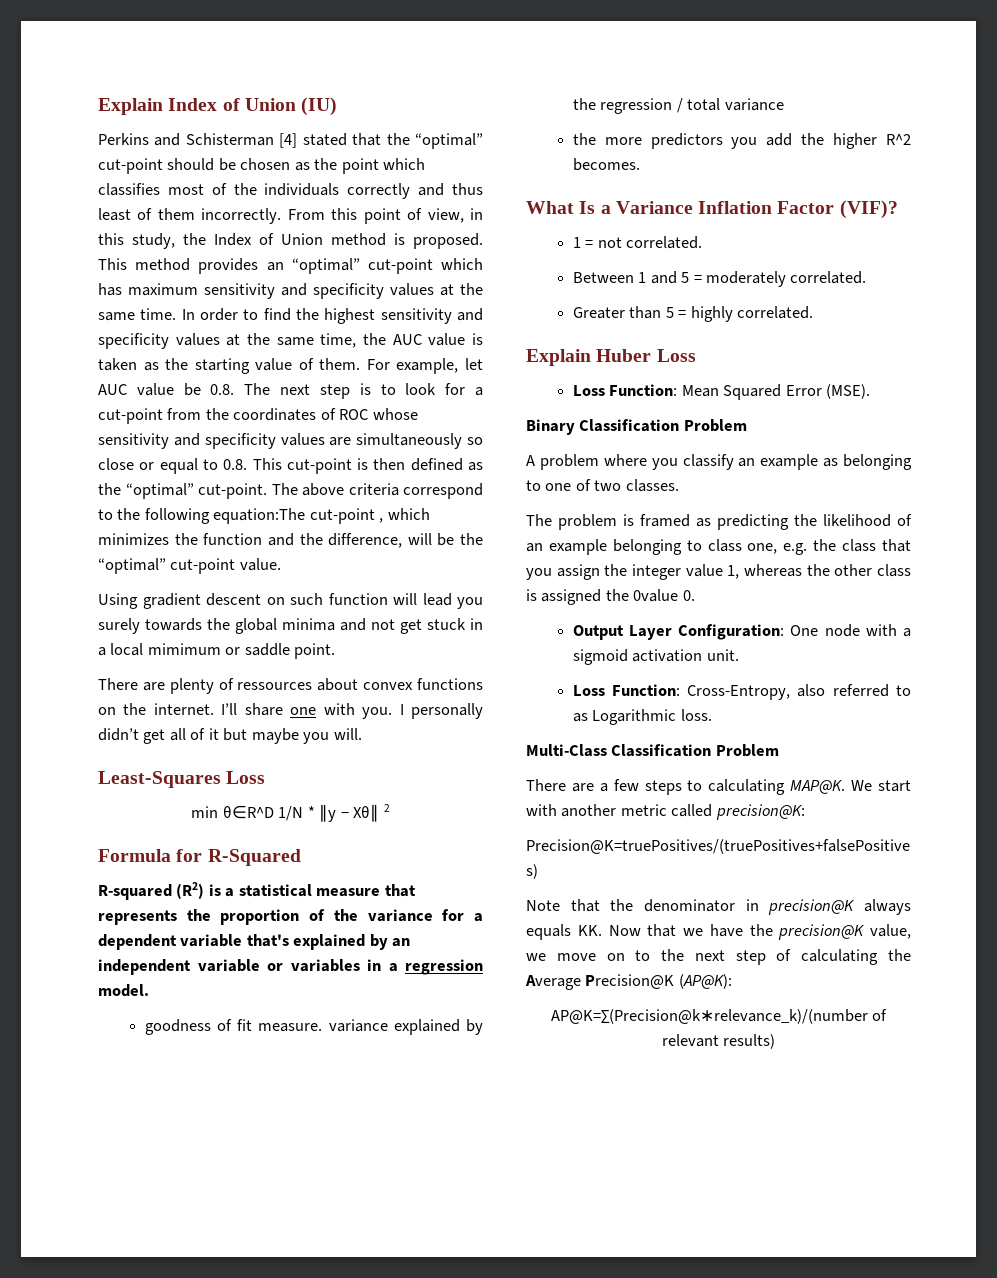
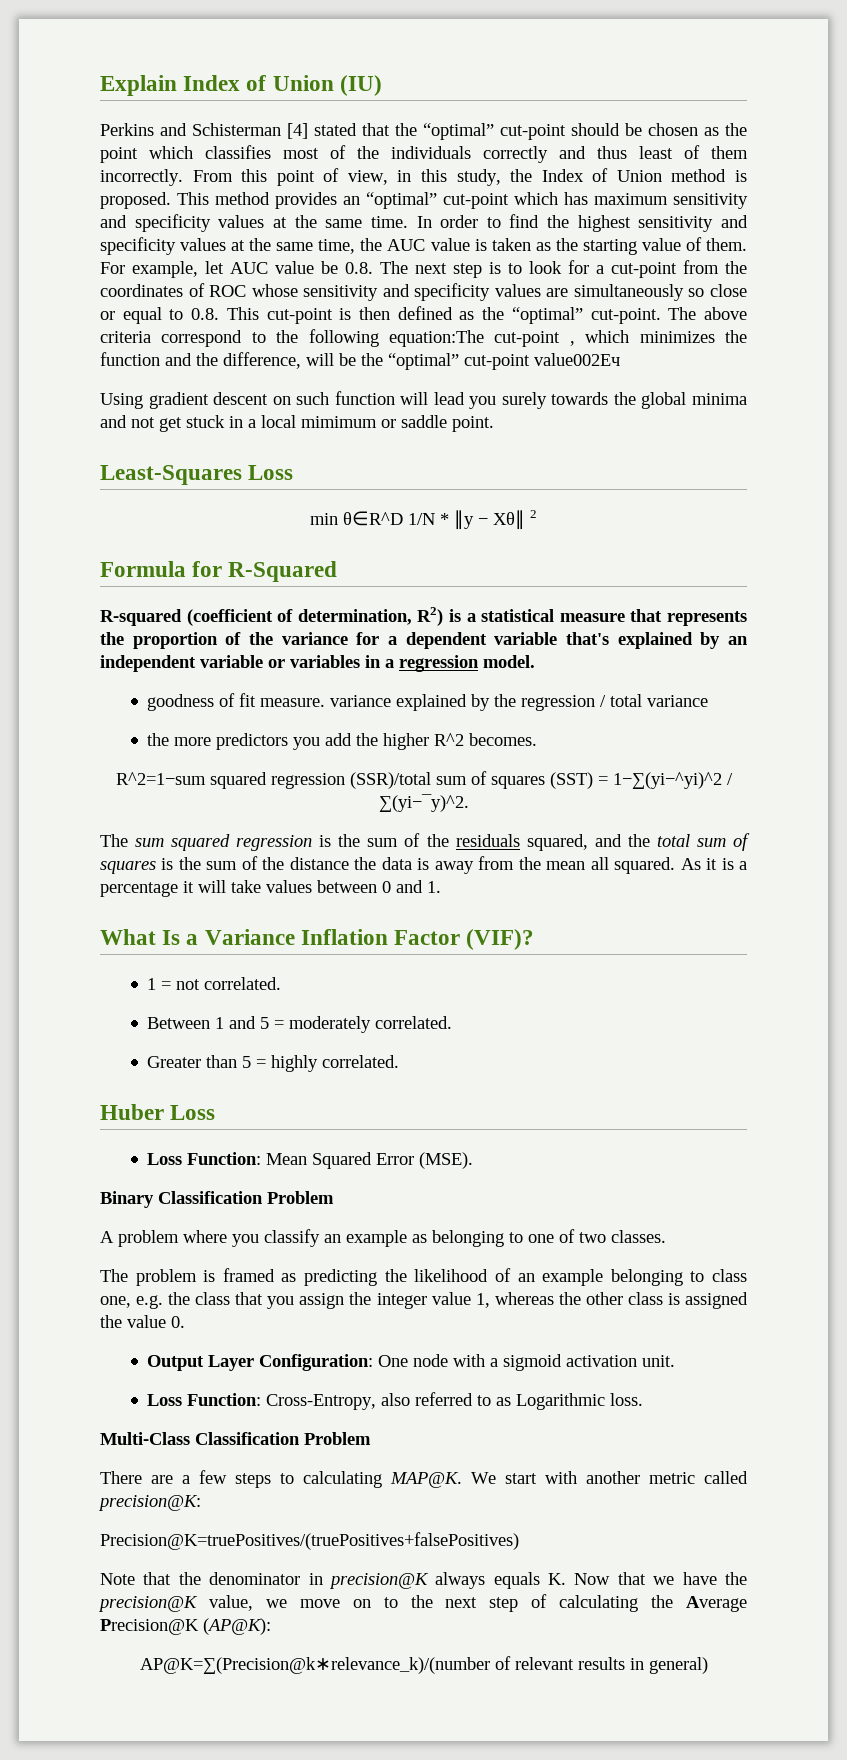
- The above criteria correspond to the following equation:The cut-point , which minimizes the function and the difference, will be the “optimal” cut-point value.
+ The above criteria correspond to the following equation:The cut-point , which minimizes the function and the difference, will be the “optimal” cut-point value002Eч
- There are plenty of ressources about convex functions on the internet. I’ll share one with you. I personally didn’t get all of it but maybe you will.
- R-squared (R2) is a statistical measure that represents the proportion of the variance for a dependent variable that's explained by an independent variable or variables in a regression model.
+ R-squared (coefficient of determination, R2) is a statistical measure that represents the proportion of the variance for a dependent variable that's explained by an independent variable or variables in a regression model.
+ R^2=1−sum squared regression (SSR)/total sum of squares (SST) = 1−∑(yi−^yi)^2 / ∑(yi−¯y)^2.
+ The sum squared regression is the sum of the residuals squared, and the total sum of squares is the sum of the distance the data is away from the mean all squared. As it is a percentage it will take values between 0 and 1.
- Explain Huber Loss
+ Huber Loss
- The problem is framed as predicting the likelihood of an example belonging to class one, e.g. the class that you assign the integer value 1, whereas the other class is assigned the 0value 0.
+ The problem is framed as predicting the likelihood of an example belonging to class one, e.g. the class that you assign the integer value 1, whereas the other class is assigned the value 0.
- Note that the denominator in precision@K always equals KK. Now that we have the precision@K value, we move on to the next step of calculating the Average Precision@K (AP@K):
+ Note that the denominator in precision@K always equals K. Now that we have the precision@K value, we move on to the next step of calculating the Average Precision@K (AP@K):
- AP@K=∑(Precision@k∗relevance_k)/(number of relevant results)
+ AP@K=∑(Precision@k∗relevance_k)/(number of relevant results in general)

